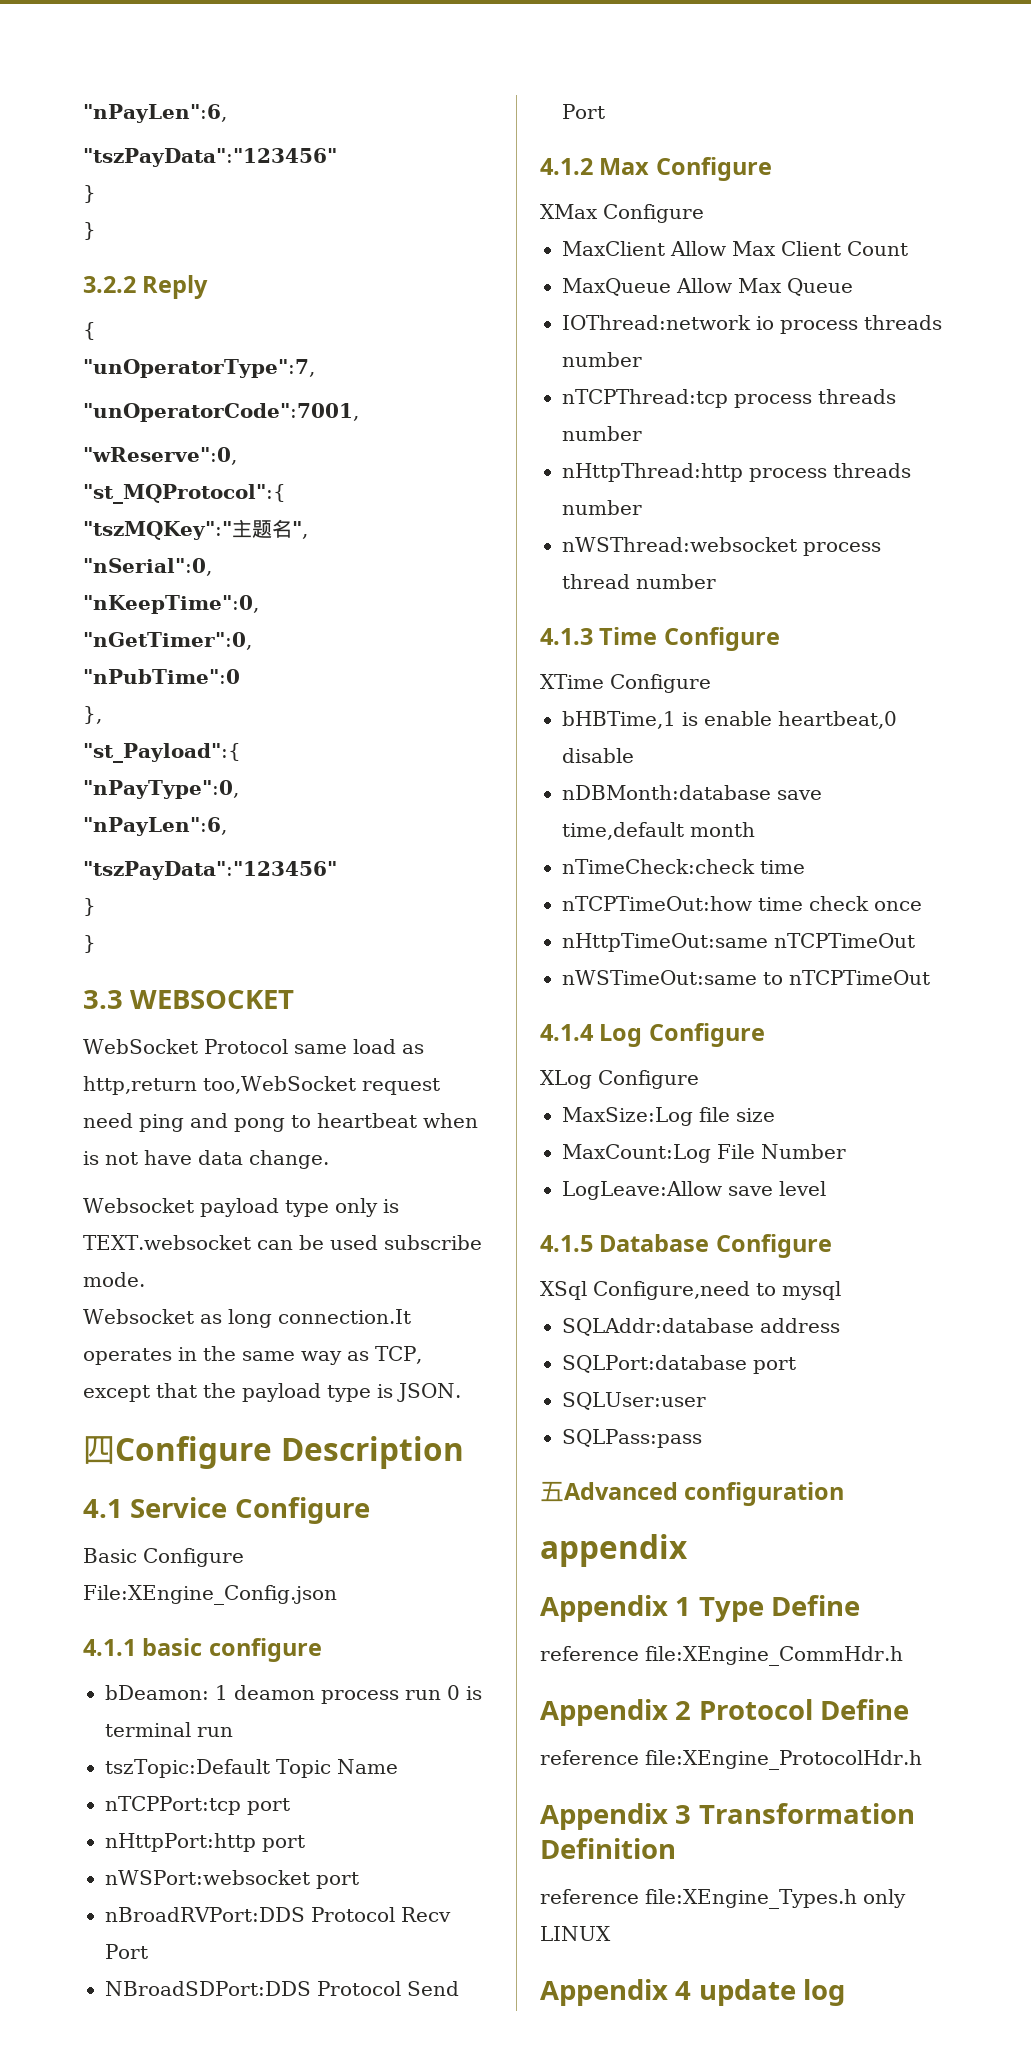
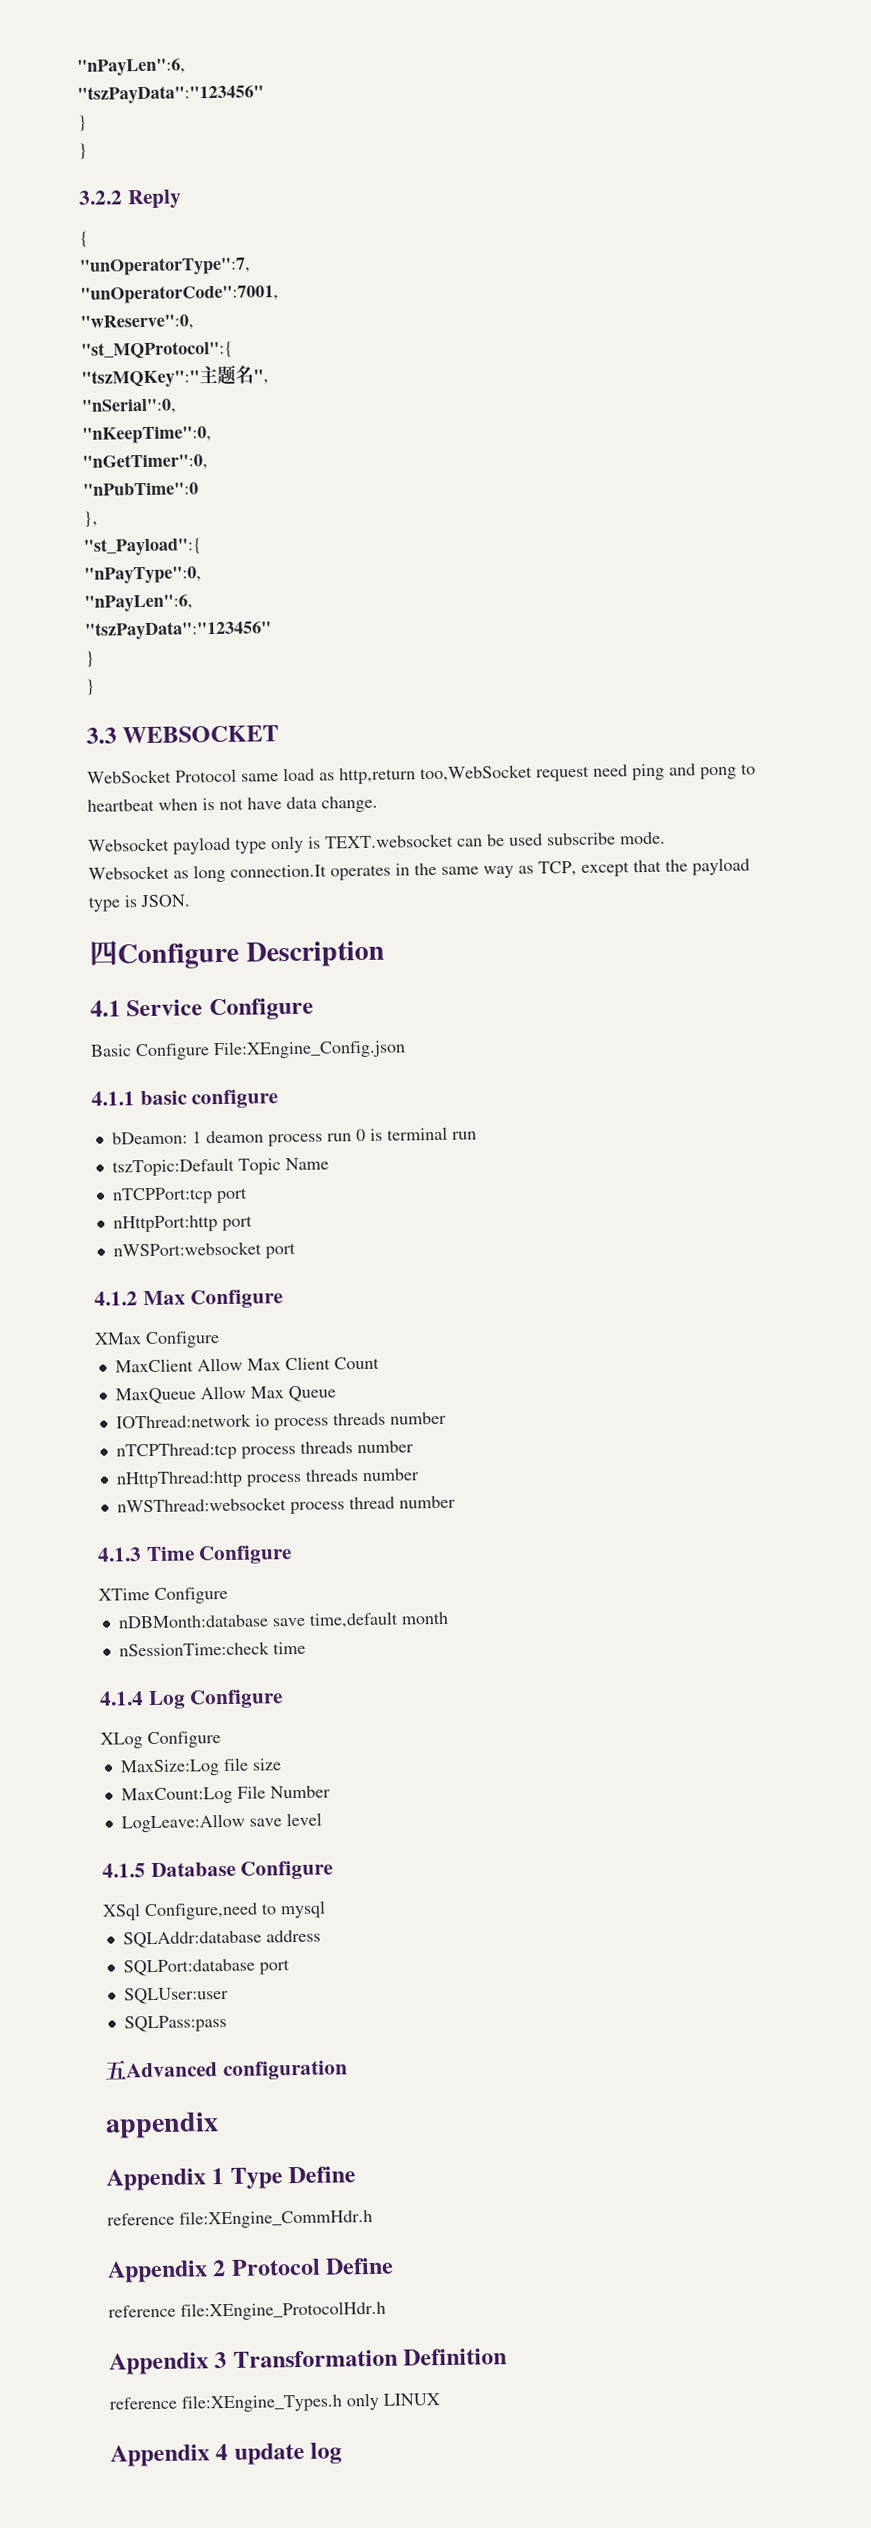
- nBroadRVPort:DDS Protocol Recv Port
- NBroadSDPort:DDS Protocol Send Port
- bHBTime,1 is enable heartbeat,0 disable
- nTimeCheck:check time
- nTCPTimeOut:how time check once
- nHttpTimeOut:same nTCPTimeOut
- nWSTimeOut:same to nTCPTimeOut
+ nSessionTime:check time

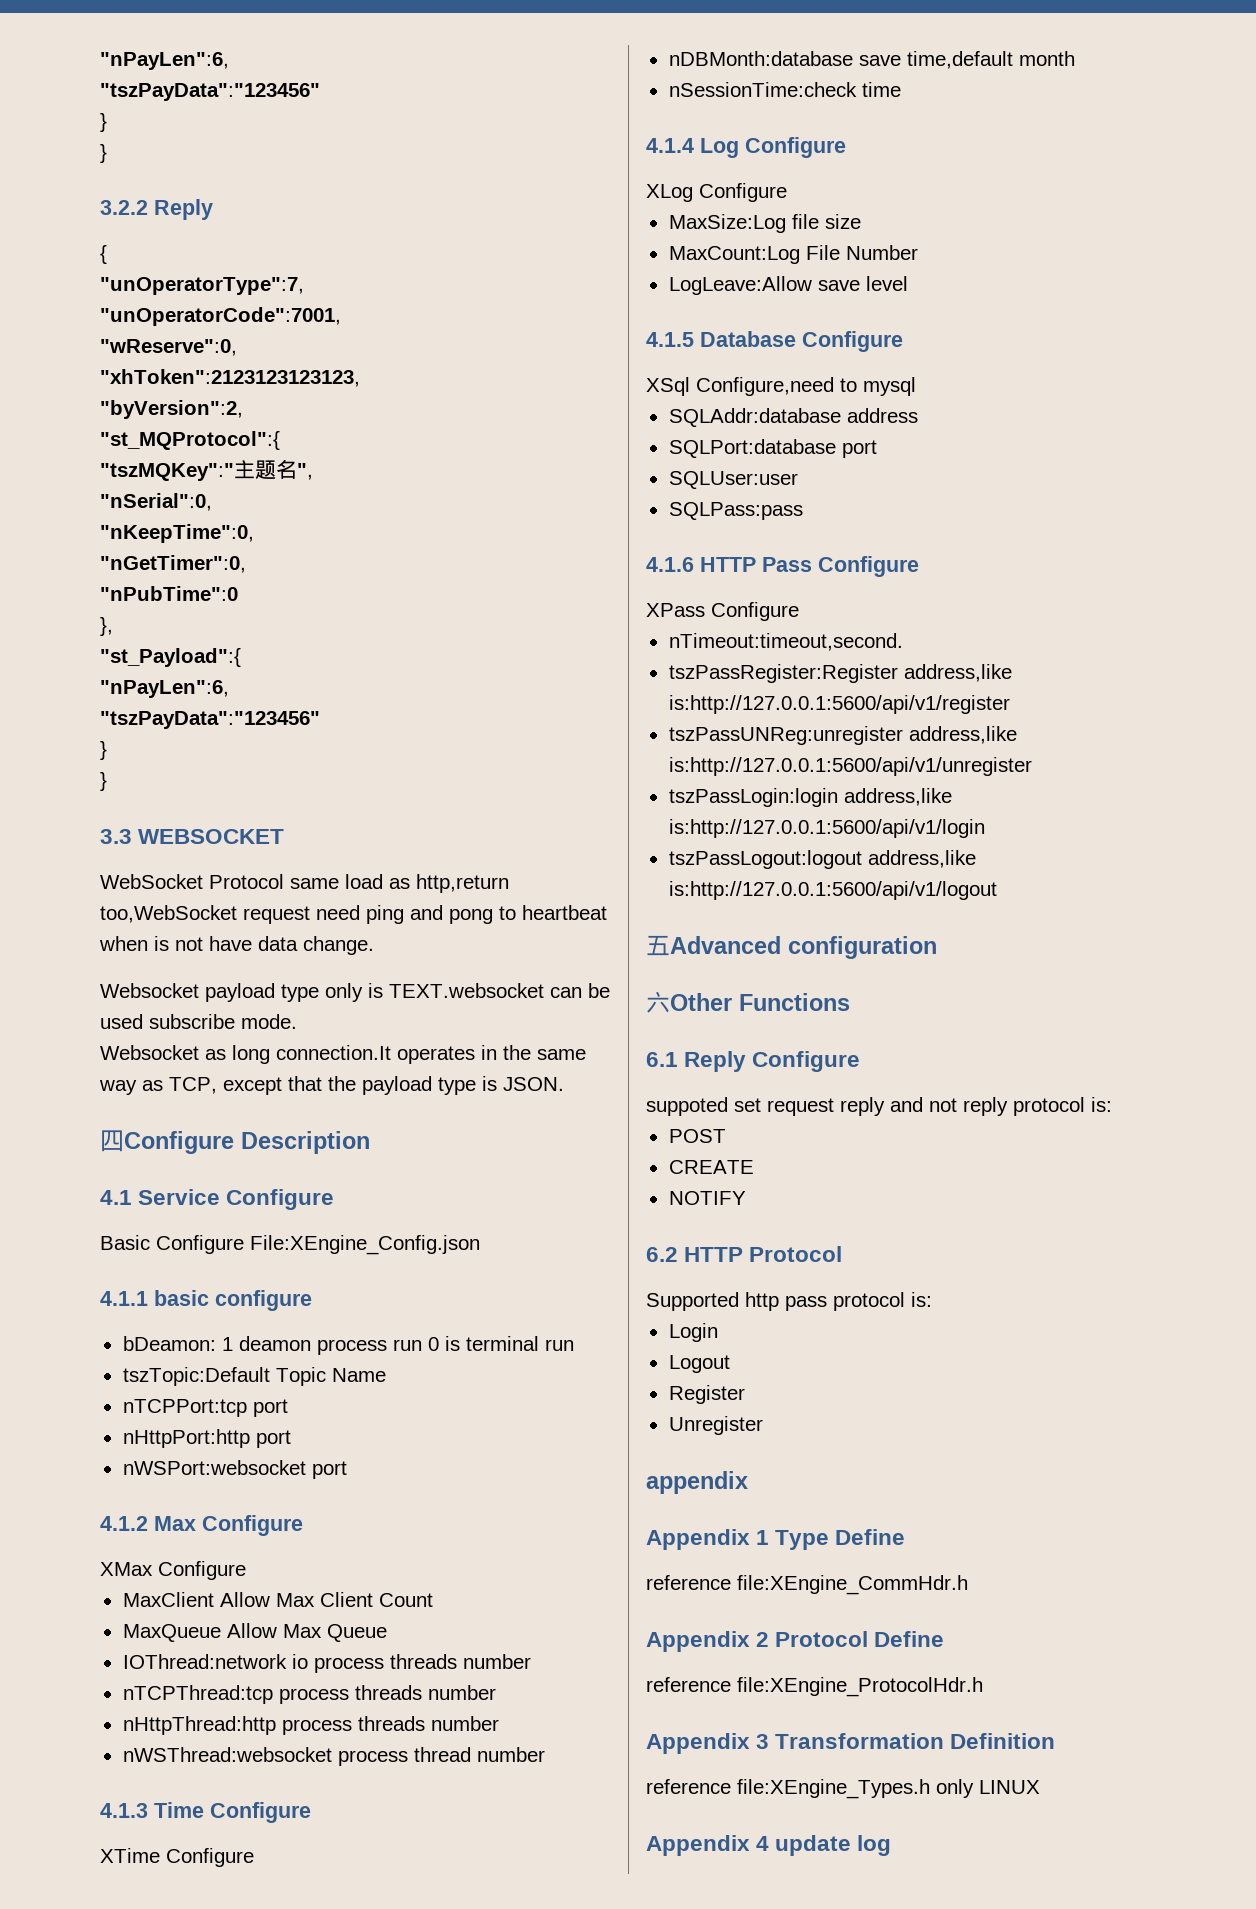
+ "xhToken":2123123123123,
+ "byVersion":2,
- "nPayType":0,
+ 4.1.6 HTTP Pass Configure
+ XPass Configure
+ nTimeout:timeout,second.
+ tszPassRegister:Register address,like is:http://127.0.0.1:5600/api/v1/register
+ tszPassUNReg:unregister address,like is:http://127.0.0.1:5600/api/v1/unregister
+ tszPassLogin:login address,like is:http://127.0.0.1:5600/api/v1/login
+ tszPassLogout:logout address,like is:http://127.0.0.1:5600/api/v1/logout
  五Advanced configuration
+ 六Other Functions
+ 6.1 Reply Configure
+ suppoted set request reply and not reply protocol is:
+ POST
+ CREATE
+ NOTIFY
+ 6.2 HTTP Protocol
+ Supported http pass protocol is:
+ Login
+ Logout
+ Register
+ Unregister

